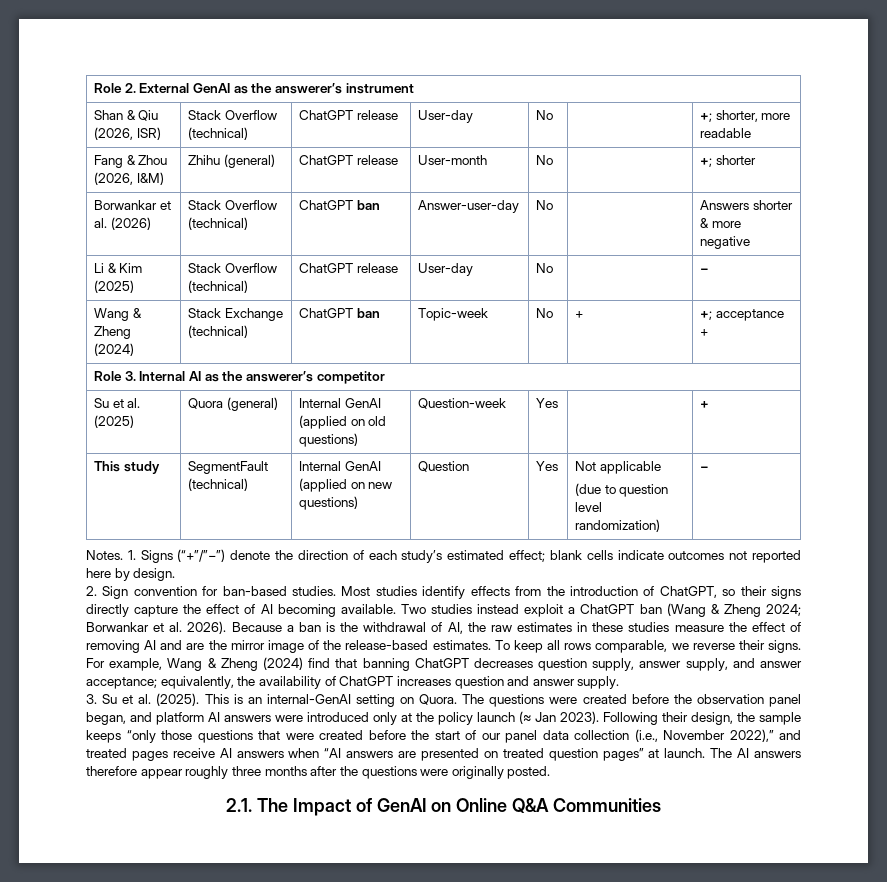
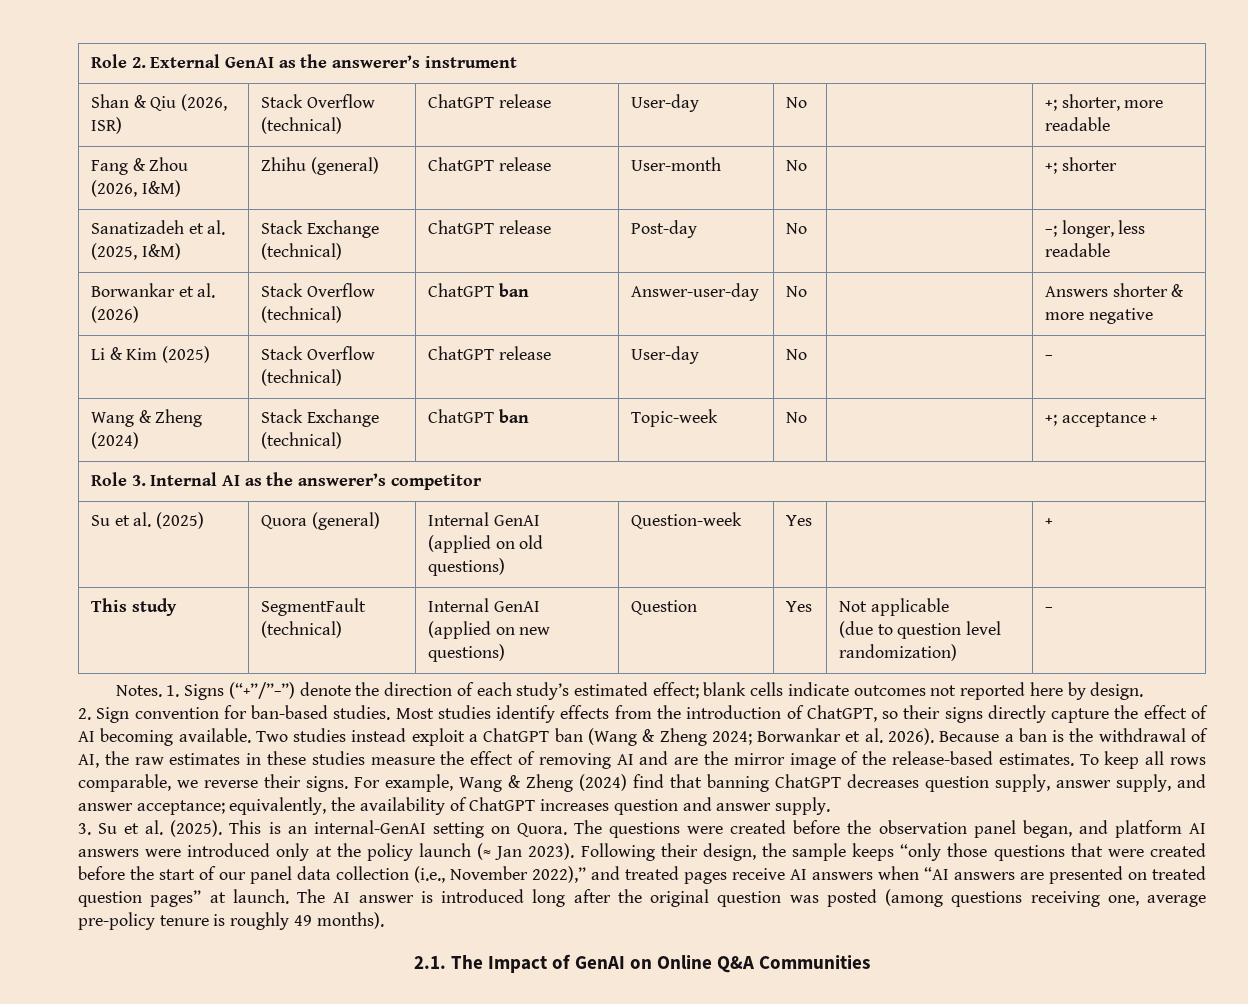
+ Sanatizadeh et al. (2025, I&M) | Stack Exchange (technical) | ChatGPT release | Post-day | No | | −; longer, less readable
- Wang & Zheng (2024) | Stack Exchange (technical) | ChatGPT ban | Topic-week | No | + | +; acceptance +
+ Wang & Zheng (2024) | Stack Exchange (technical) | ChatGPT ban | Topic-week | No | | +; acceptance +
- The AI answers therefore appear roughly three months after the questions were originally posted.
+ The AI answer is introduced long after the original question was posted (among questions receiving one, average pre-policy tenure is roughly 49 months).

